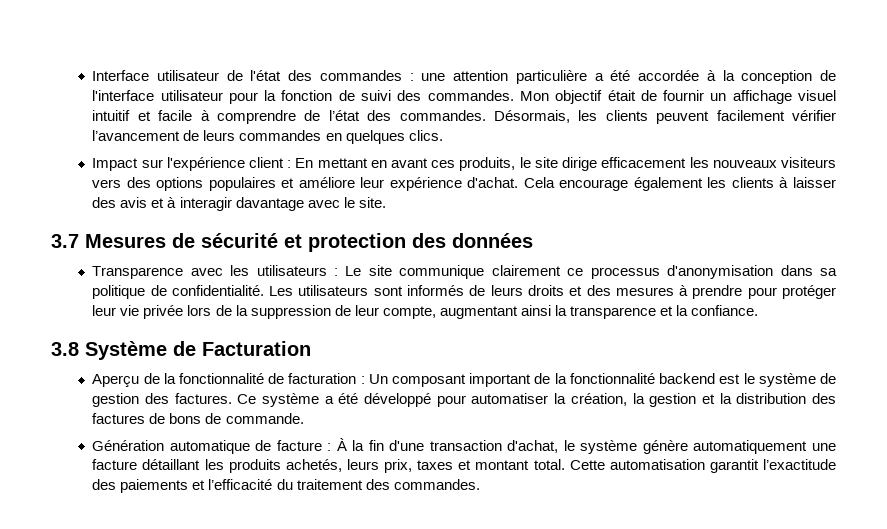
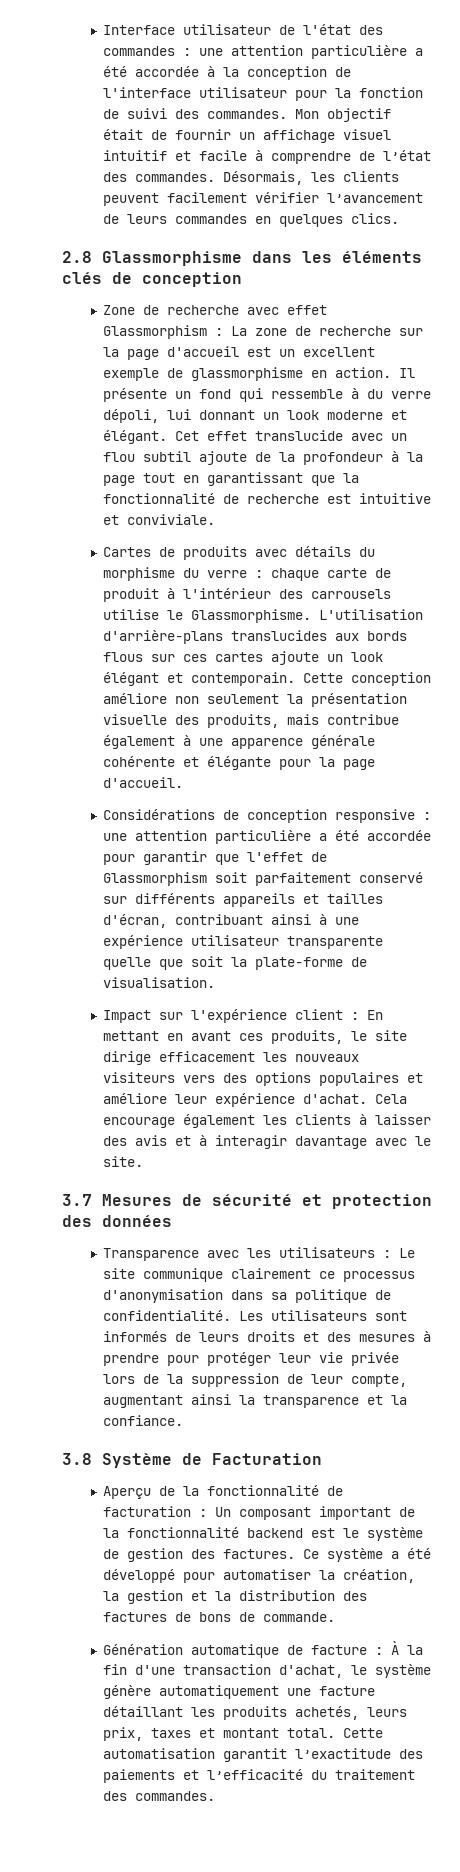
+ 2.8 Glassmorphisme dans les éléments clés de conception
+ Zone de recherche avec effet Glassmorphism : La zone de recherche sur la page d'accueil est un excellent exemple de glassmorphisme en action. Il présente un fond qui ressemble à du verre dépoli, lui donnant un look moderne et élégant. Cet effet translucide avec un flou subtil ajoute de la profondeur à la page tout en garantissant que la fonctionnalité de recherche est intuitive et conviviale.
+ Cartes de produits avec détails du morphisme du verre : chaque carte de produit à l'intérieur des carrousels utilise le Glassmorphisme. L'utilisation d'arrière-plans translucides aux bords flous sur ces cartes ajoute un look élégant et contemporain. Cette conception améliore non seulement la présentation visuelle des produits, mais contribue également à une apparence générale cohérente et élégante pour la page d'accueil.
+ Considérations de conception responsive : une attention particulière a été accordée pour garantir que l'effet de Glassmorphism soit parfaitement conservé sur différents appareils et tailles d'écran, contribuant ainsi à une expérience utilisateur transparente quelle que soit la plate-forme de visualisation.

